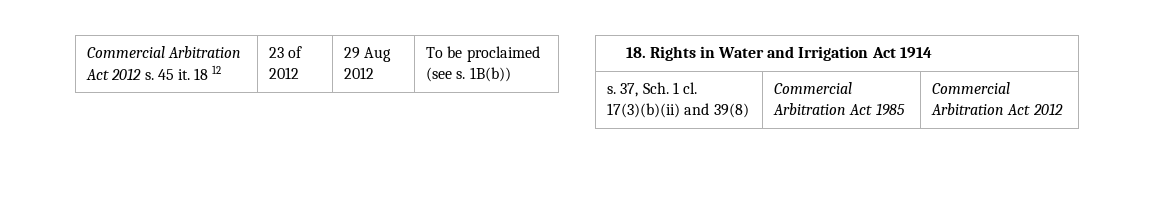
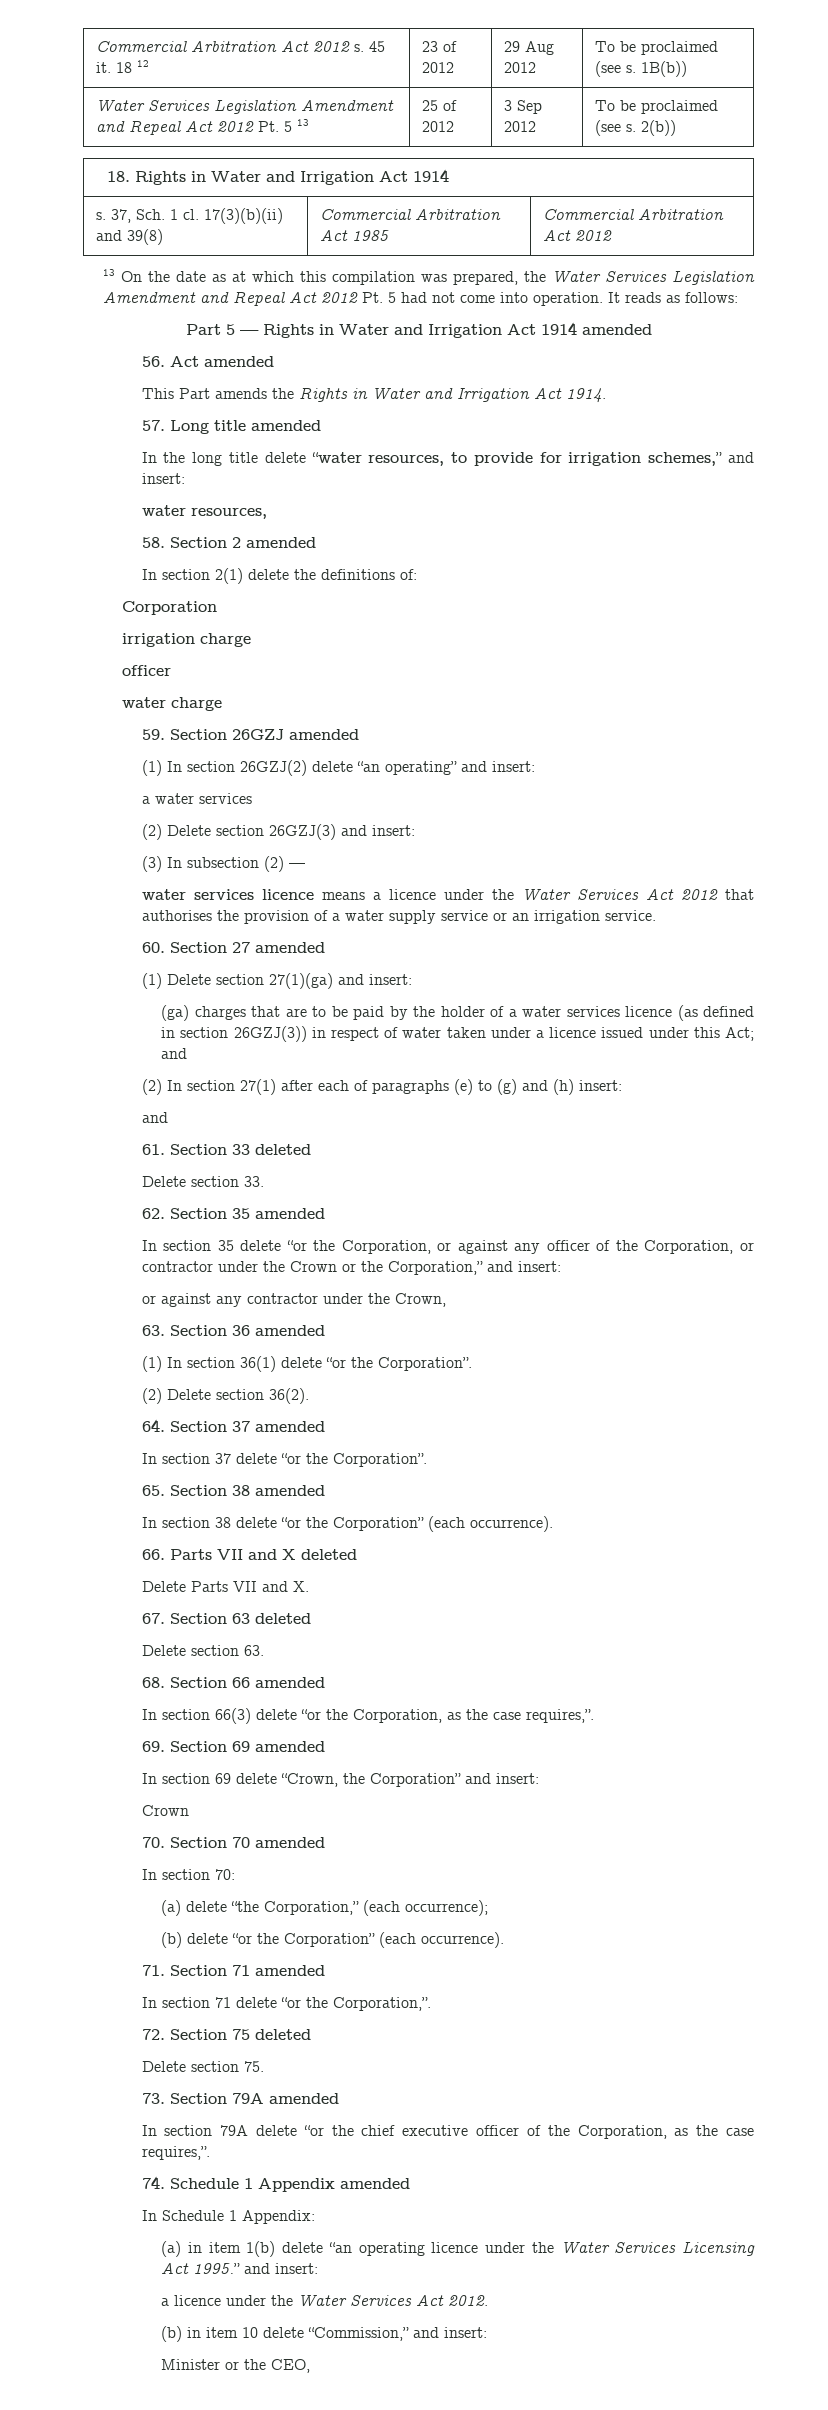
+ Water Services Legislation Amendment and Repeal Act 2012 Pt. 5 13 | 25 of 2012 | 3 Sep 2012 | To be proclaimed (see s. 2(b))
+ 13 On the date as at which this compilation was prepared, the Water Services Legislation Amendment and Repeal Act 2012 Pt. 5 had not come into operation. It reads as follows:
+ Part 5 — Rights in Water and Irrigation Act 1914 amended
+ 56. Act amended
+ This Part amends the Rights in Water and Irrigation Act 1914.
+ 57. Long title amended
+ In the long title delete “water resources, to provide for irrigation schemes,” and insert:
+ water resources,
+ 58. Section 2 amended
+ In section 2(1) delete the definitions of:
+ Corporation
+ irrigation charge
+ officer
+ water charge
+ 59. Section 26GZJ amended
+ (1) In section 26GZJ(2) delete “an operating” and insert:
+ a water services
+ (2) Delete section 26GZJ(3) and insert:
+ (3) In subsection (2) —
+ water services licence means a licence under the Water Services Act 2012 that authorises the provision of a water supply service or an irrigation service.
+ 60. Section 27 amended
+ (1) Delete section 27(1)(ga) and insert:
+ (ga) charges that are to be paid by the holder of a water services licence (as defined in section 26GZJ(3)) in respect of water taken under a licence issued under this Act; and
+ (2) In section 27(1) after each of paragraphs (e) to (g) and (h) insert:
+ and
+ 61. Section 33 deleted
+ Delete section 33.
+ 62. Section 35 amended
+ In section 35 delete “or the Corporation, or against any officer of the Corporation, or contractor under the Crown or the Corporation,” and insert:
+ or against any contractor under the Crown,
+ 63. Section 36 amended
+ (1) In section 36(1) delete “or the Corporation”.
+ (2) Delete section 36(2).
+ 64. Section 37 amended
+ In section 37 delete “or the Corporation”.
+ 65. Section 38 amended
+ In section 38 delete “or the Corporation” (each occurrence).
+ 66. Parts VII and X deleted
+ Delete Parts VII and X.
+ 67. Section 63 deleted
+ Delete section 63.
+ 68. Section 66 amended
+ In section 66(3) delete “or the Corporation, as the case requires,”.
+ 69. Section 69 amended
+ In section 69 delete “Crown, the Corporation” and insert:
+ Crown
+ 70. Section 70 amended
+ In section 70:
+ (a) delete “the Corporation,” (each occurrence);
+ (b) delete “or the Corporation” (each occurrence).
+ 71. Section 71 amended
+ In section 71 delete “or the Corporation,”.
+ 72. Section 75 deleted
+ Delete section 75.
+ 73. Section 79A amended
+ In section 79A delete “or the chief executive officer of the Corporation, as the case requires,”.
+ 74. Schedule 1 Appendix amended
+ In Schedule 1 Appendix:
+ (a) in item 1(b) delete “an operating licence under the Water Services Licensing Act 1995.” and insert:
+ a licence under the Water Services Act 2012.
+ (b) in item 10 delete “Commission,” and insert:
+ Minister or the CEO,

